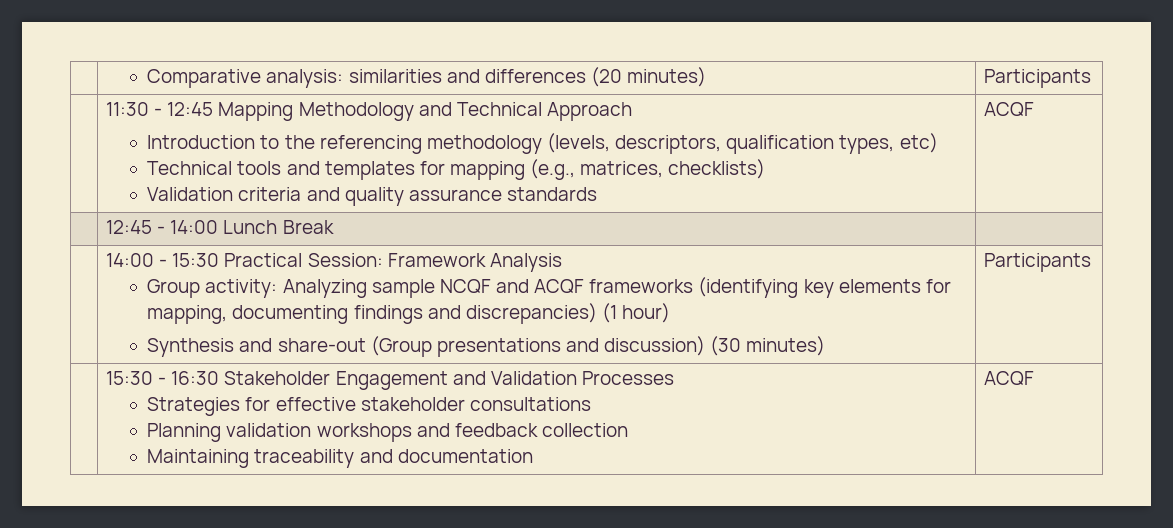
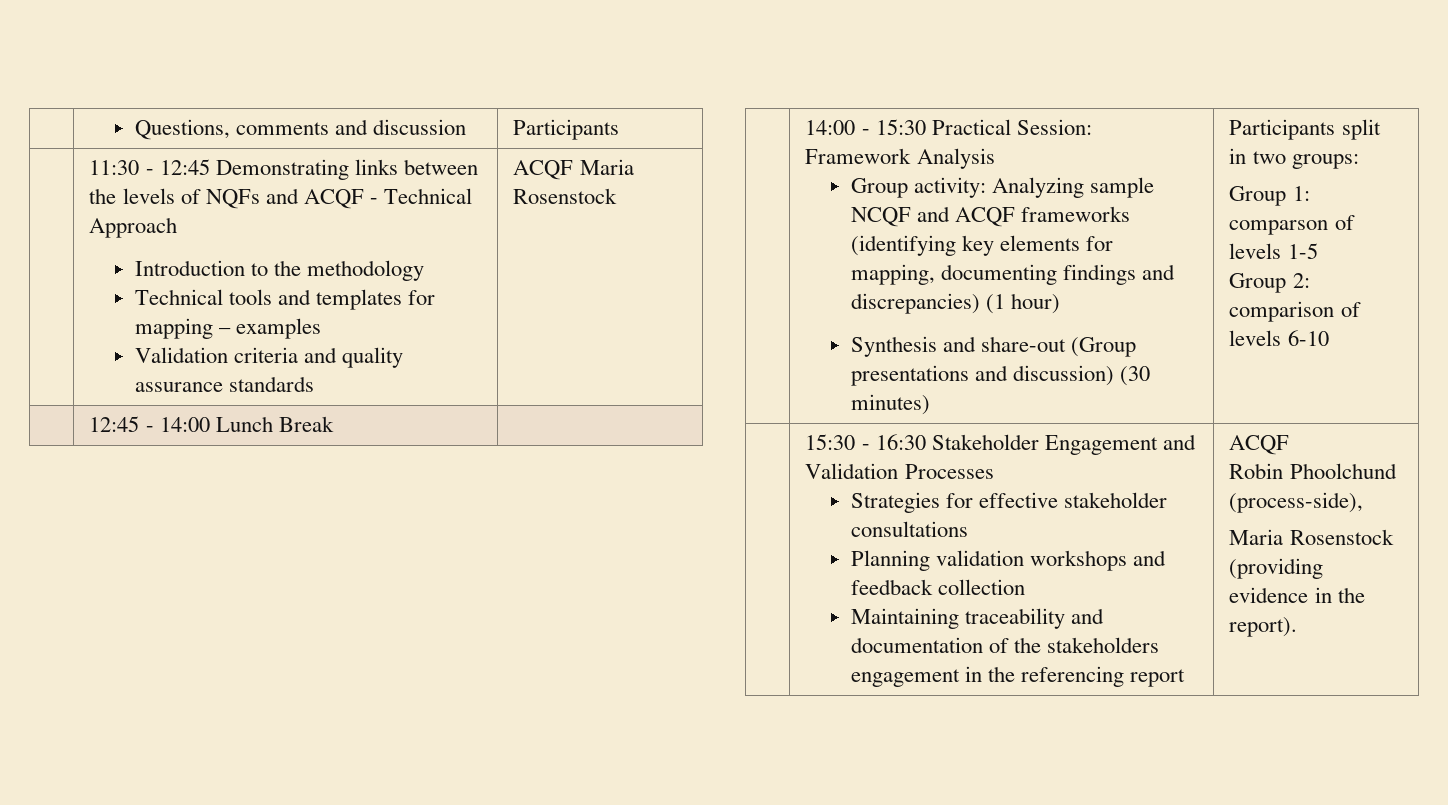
- | Comparative analysis: similarities and differences (20 minutes) | Participants
- | 11:30 - 12:45 Mapping Methodology and Technical Approach
- Introduction to the referencing methodology (levels, descriptors, qualification types, etc)
- Technical tools and templates for mapping (e.g., matrices, checklists)
- Validation criteria and quality assurance standards | ACQF
+ | Questions, comments and discussion | Participants
+ | 11:30 - 12:45 Demonstrating links between the levels of NQFs and ACQF - Technical Approach
+ Introduction to the methodology
+ Technical tools and templates for mapping – examples
+ Validation criteria and quality assurance standards | ACQF Maria Rosenstock
- Synthesis and share-out (Group presentations and discussion) (30 minutes) | Participants
+ Synthesis and share-out (Group presentations and discussion) (30 minutes) | Participants split in two groups:
+ Group 1: comparson of levels 1-5
+ Group 2: comparison of levels 6-10
- Maintaining traceability and documentation | ACQF
+ Maintaining traceability and documentation of the stakeholders engagement in the referencing report | ACQF
+ Robin Phoolchund (process-side),
+ Maria Rosenstock (providing evidence in the report).

